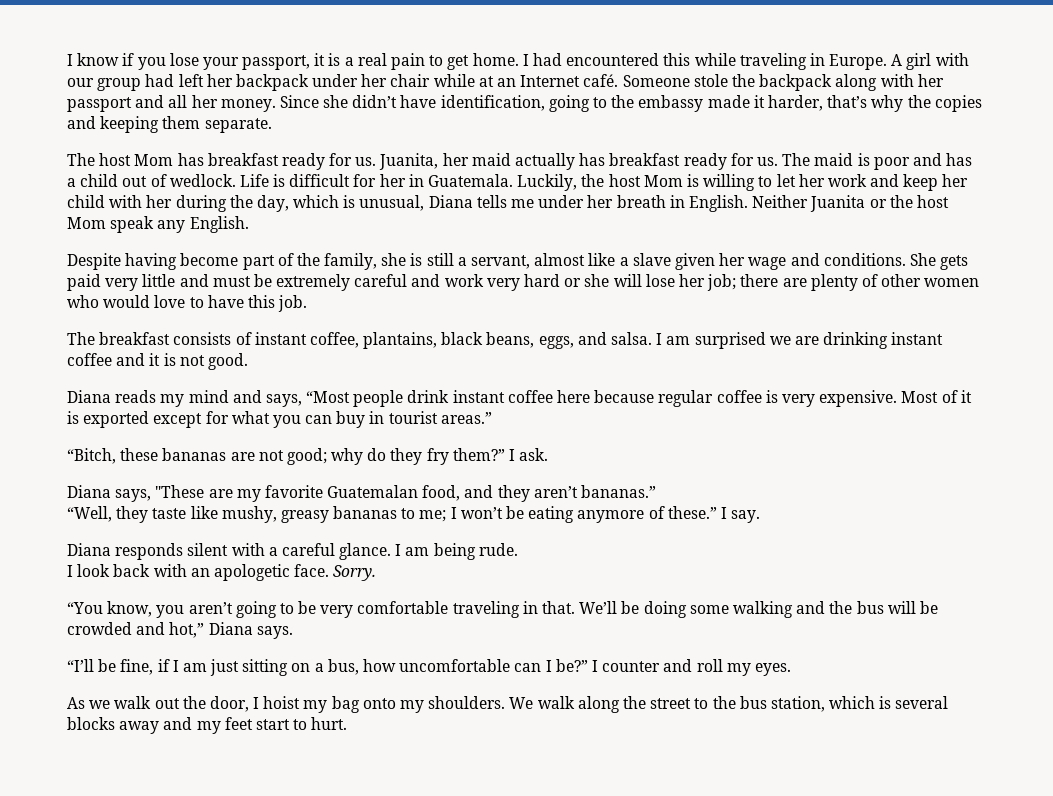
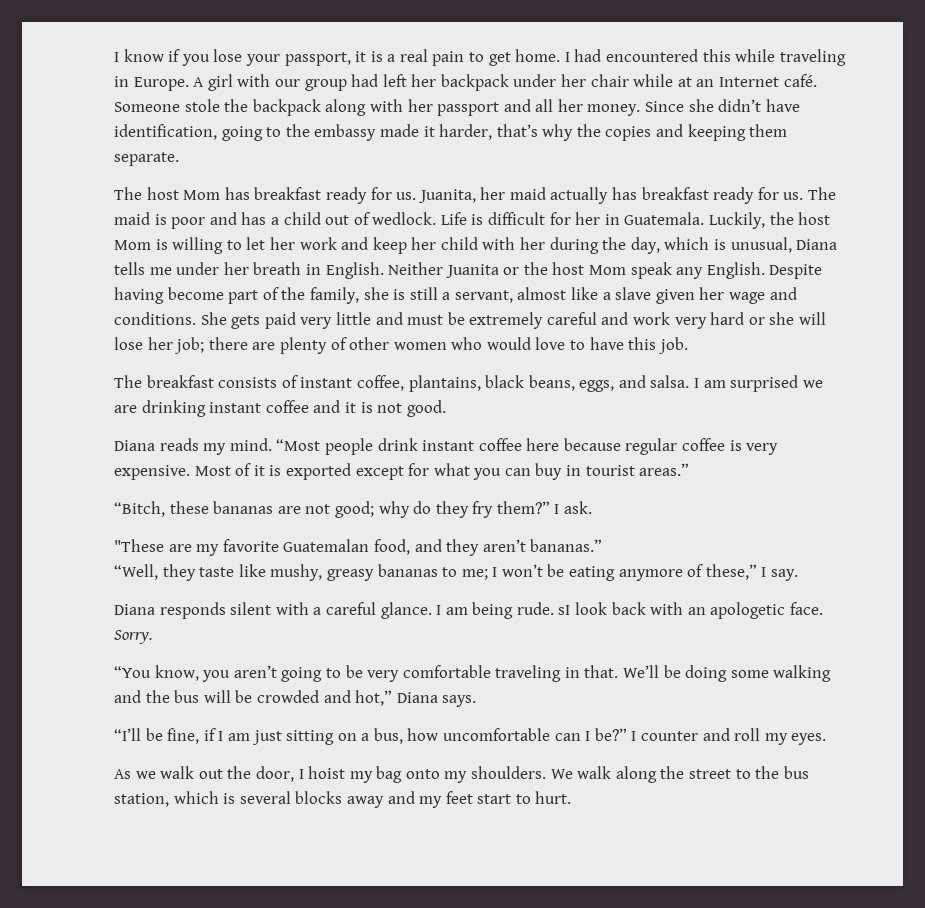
- Neither Juanita or the host Mom speak any English.
- Despite having become part of the family, she is still a servant, almost like a slave given her wage and conditions.
+ Neither Juanita or the host Mom speak any English. Despite having become part of the family, she is still a servant, almost like a slave given her wage and conditions.
- Diana reads my mind and says, “Most people drink instant coffee here because regular coffee is very expensive.
+ Diana reads my mind. “Most people drink instant coffee here because regular coffee is very expensive.
- Diana says, "These are my favorite Guatemalan food, and they aren’t bananas.”
+ "These are my favorite Guatemalan food, and they aren’t bananas.”
- “Well, they taste like mushy, greasy bananas to me; I won’t be eating anymore of these.” I say.
+ “Well, they taste like mushy, greasy bananas to me; I won’t be eating anymore of these,” I say.
- I am being rude.
- I look back with an apologetic face.
+ I am being rude. sI look back with an apologetic face.

